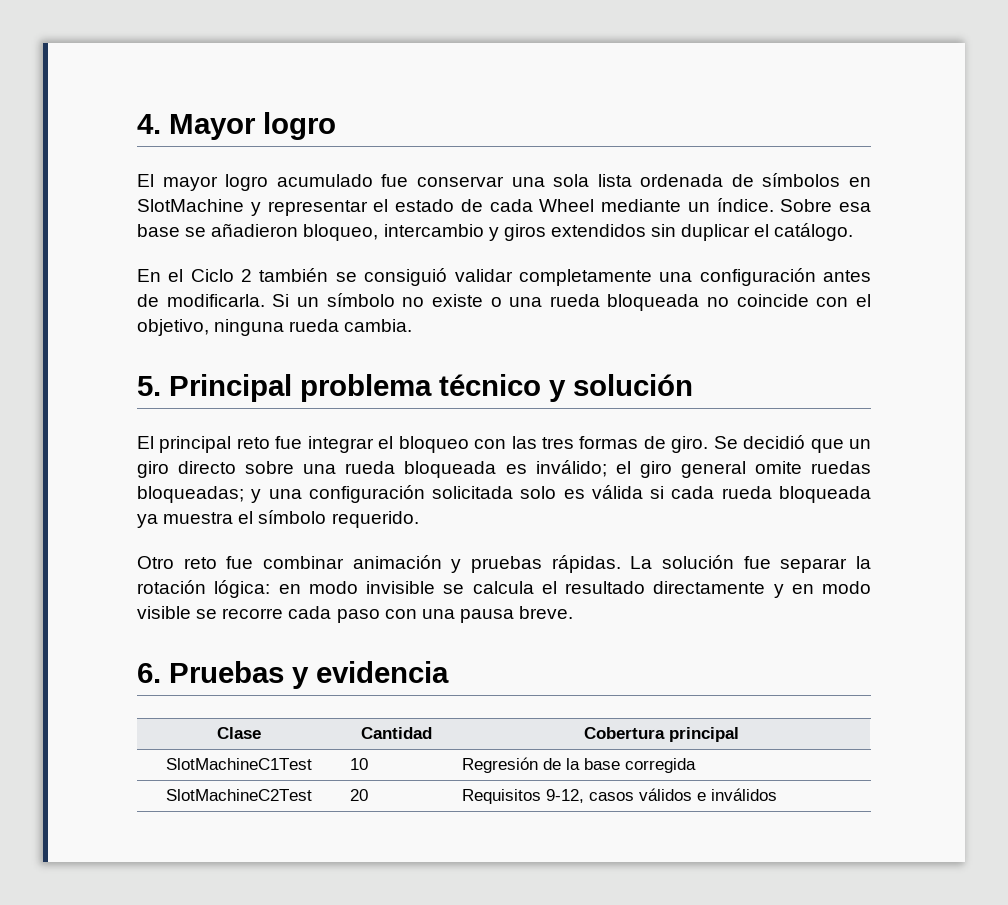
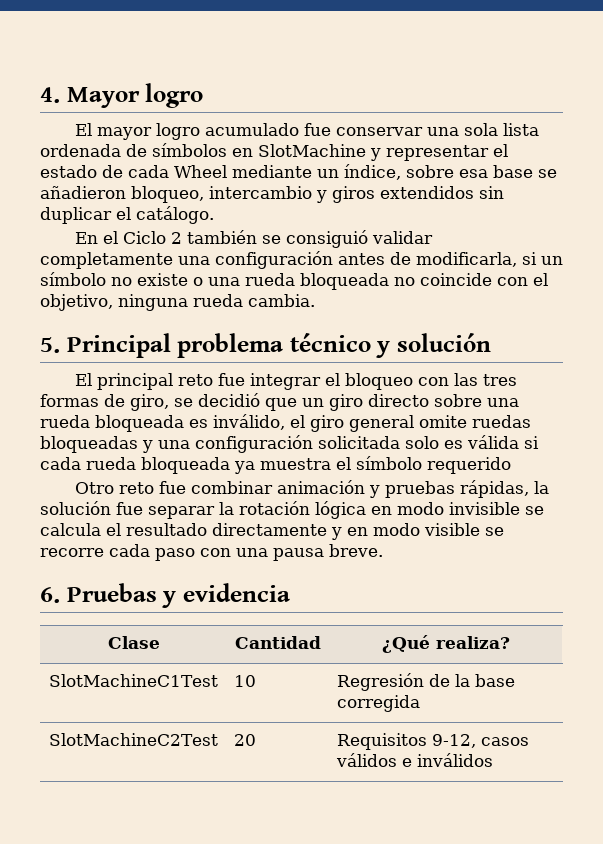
- El mayor logro acumulado fue conservar una sola lista ordenada de símbolos en SlotMachine y representar el estado de cada Wheel mediante un índice. Sobre esa base se añadieron bloqueo, intercambio y giros extendidos sin duplicar el catálogo.
+ El mayor logro acumulado fue conservar una sola lista ordenada de símbolos en SlotMachine y representar el estado de cada Wheel mediante un índice, sobre esa base se añadieron bloqueo, intercambio y giros extendidos sin duplicar el catálogo.
- En el Ciclo 2 también se consiguió validar completamente una configuración antes de modificarla. Si un símbolo no existe o una rueda bloqueada no coincide con el objetivo, ninguna rueda cambia.
+ En el Ciclo 2 también se consiguió validar completamente una configuración antes de modificarla, si un símbolo no existe o una rueda bloqueada no coincide con el objetivo, ninguna rueda cambia.
- El principal reto fue integrar el bloqueo con las tres formas de giro. Se decidió que un giro directo sobre una rueda bloqueada es inválido; el giro general omite ruedas bloqueadas; y una configuración solicitada solo es válida si cada rueda bloqueada ya muestra el símbolo requerido.
+ El principal reto fue integrar el bloqueo con las tres formas de giro, se decidió que un giro directo sobre una rueda bloqueada es inválido, el giro general omite ruedas bloqueadas y una configuración solicitada solo es válida si cada rueda bloqueada ya muestra el símbolo requerido
- Otro reto fue combinar animación y pruebas rápidas. La solución fue separar la rotación lógica: en modo invisible se calcula el resultado directamente y en modo visible se recorre cada paso con una pausa breve.
+ Otro reto fue combinar animación y pruebas rápidas, la solución fue separar la rotación lógica en modo invisible se calcula el resultado directamente y en modo visible se recorre cada paso con una pausa breve.
- Clase | Cantidad | Cobertura principal
+ Clase | Cantidad | ¿Qué realiza?

